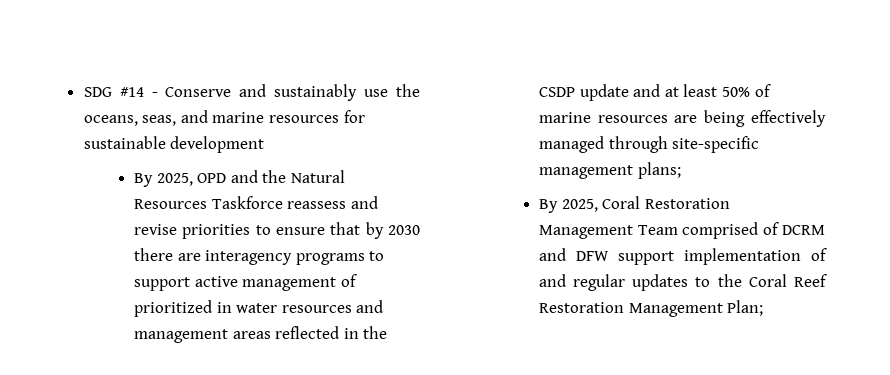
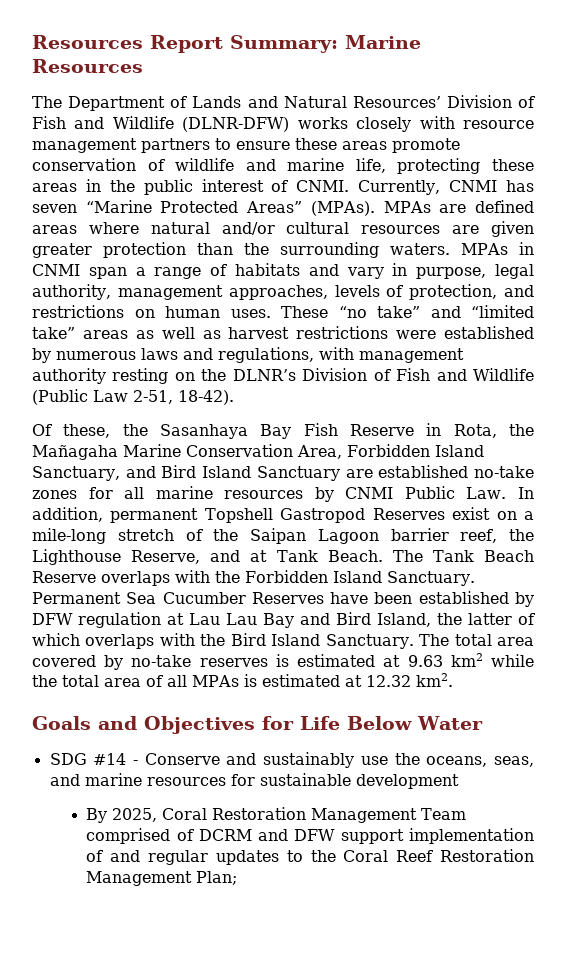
+ Resources Report Summary: Marine Resources
+ The Department of Lands and Natural Resources’ Division of Fish and Wildlife (DLNR-DFW) works closely with resource management partners to ensure these areas promote conservation of wildlife and marine life, protecting these areas in the public interest of CNMI. Currently, CNMI has seven “Marine Protected Areas” (MPAs). MPAs are defined areas where natural and/or cultural resources are given greater protection than the surrounding waters. MPAs in CNMI span a range of habitats and vary in purpose, legal authority, management approaches, levels of protection, and restrictions on human uses. These “no take” and “limited take” areas as well as harvest restrictions were established by numerous laws and regulations, with management authority resting on the DLNR’s Division of Fish and Wildlife (Public Law 2-51, 18-42).
+ Of these, the Sasanhaya Bay Fish Reserve in Rota, the Mañagaha Marine Conservation Area, Forbidden Island Sanctuary, and Bird Island Sanctuary are established no-take zones for all marine resources by CNMI Public Law. In addition, permanent Topshell Gastropod Reserves exist on a mile-long stretch of the Saipan Lagoon barrier reef, the Lighthouse Reserve, and at Tank Beach. The Tank Beach Reserve overlaps with the Forbidden Island Sanctuary. Permanent Sea Cucumber Reserves have been established by DFW regulation at Lau Lau Bay and Bird Island, the latter of which overlaps with the Bird Island Sanctuary. The total area covered by no-take reserves is estimated at 9.63 km2 while the total area of all MPAs is estimated at 12.32 km2.
+ Goals and Objectives for Life Below Water
- By 2025, OPD and the Natural Resources Taskforce reassess and revise priorities to ensure that by 2030 there are interagency programs to support active management of prioritized in water resources and management areas reflected in the CSDP update and at least 50% of marine resources are being effectively managed through site-specific management plans;

